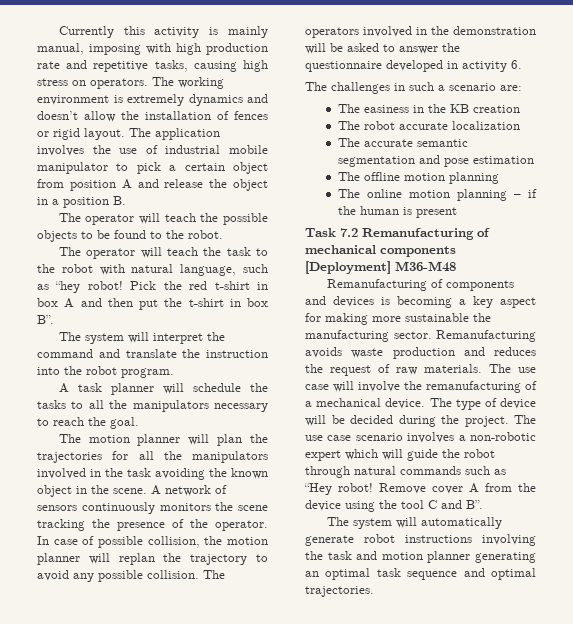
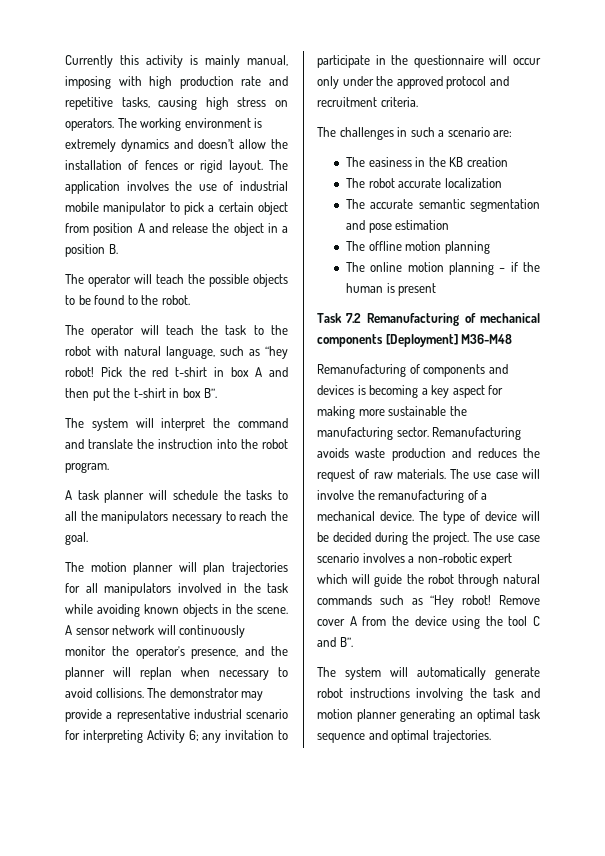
- The motion planner will plan the trajectories for all the manipulators involved in the task avoiding the known object in the scene. A network of sensors continuously monitors the scene tracking the presence of the operator. In case of possible collision, the motion planner will replan the trajectory to avoid any possible collision. The operators involved in the demonstration will be asked to answer the questionnaire developed in activity 6.
+ The motion planner will plan trajectories for all manipulators involved in the task while avoiding known objects in the scene. A sensor network will continuously monitor the operator's presence, and the planner will replan when necessary to avoid collisions. The demonstrator may provide a representative industrial scenario for interpreting Activity 6; any invitation to participate in the questionnaire will occur only under the approved protocol and recruitment criteria.

